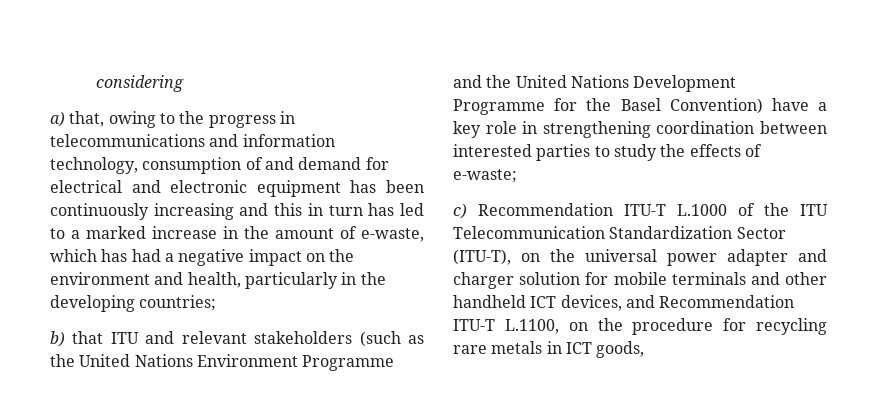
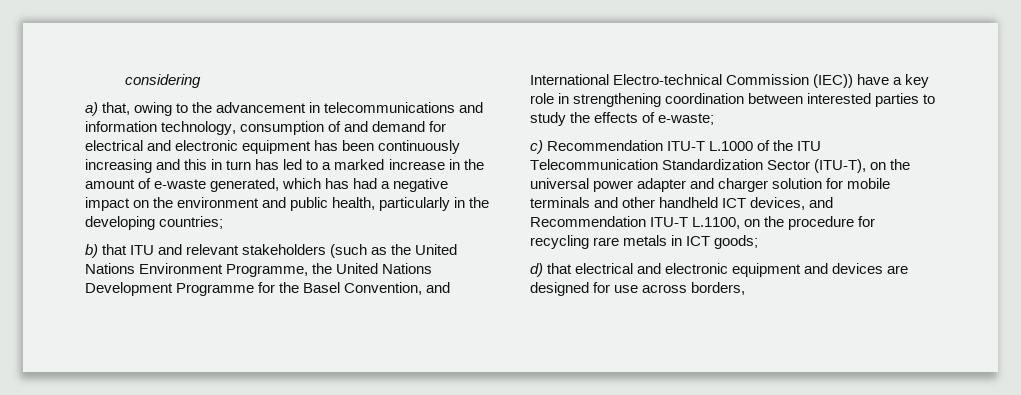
- a) that, owing to the progress in telecommunications and information technology, consumption of and demand for electrical and electronic equipment has been continuously increasing and this in turn has led to a marked increase in the amount of e-waste, which has had a negative impact on the environment and health, particularly in the developing countries;
+ a) that, owing to the advancement in telecommunications and information technology, consumption of and demand for electrical and electronic equipment has been continuously increasing and this in turn has led to a marked increase in the amount of e-waste generated, which has had a negative impact on the environment and public health, particularly in the developing countries;
- b) that ITU and relevant stakeholders (such as the United Nations Environment Programme and the United Nations Development Programme for the Basel Convention) have a key role in strengthening coordination between interested parties to study the effects of e-waste;
+ b) that ITU and relevant stakeholders (such as the United Nations Environment Programme, the United Nations Development Programme for the Basel Convention, and International Electro-technical Commission (IEC)) have a key role in strengthening coordination between interested parties to study the effects of e-waste;
- c) Recommendation ITU-T L.1000 of the ITU Telecommunication Standardization Sector (ITU-T), on the universal power adapter and charger solution for mobile terminals and other handheld ICT devices, and Recommendation ITU-T L.1100, on the procedure for recycling rare metals in ICT goods,
+ c) Recommendation ITU-T L.1000 of the ITU Telecommunication Standardization Sector (ITU-T), on the universal power adapter and charger solution for mobile terminals and other handheld ICT devices, and Recommendation ITU-T L.1100, on the procedure for recycling rare metals in ICT goods;
+ d) that electrical and electronic equipment and devices are designed for use across borders,

